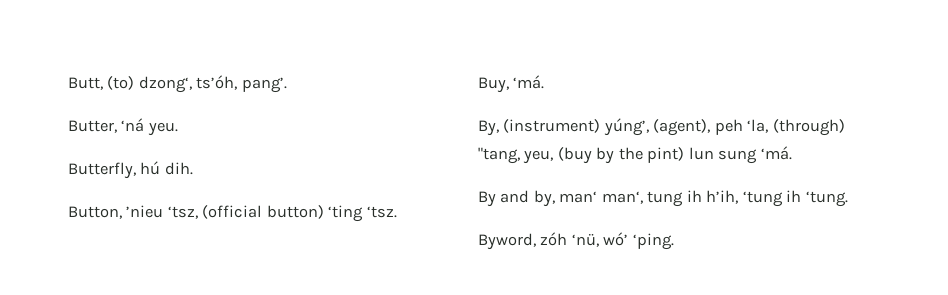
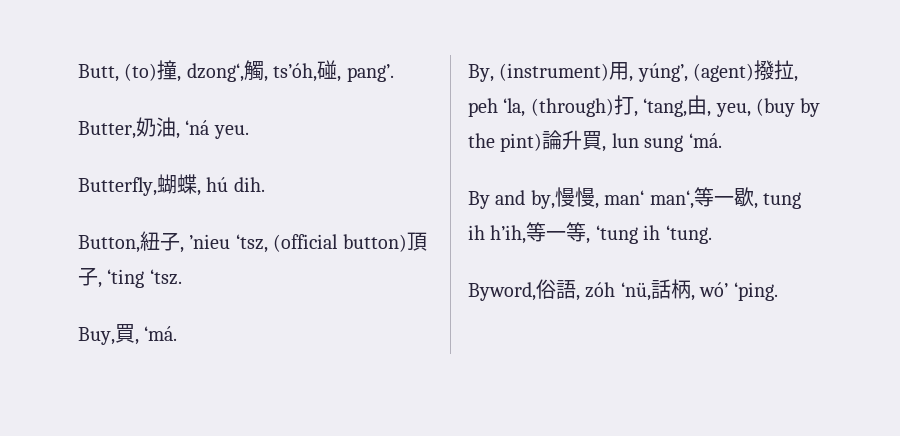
- Butt, (to) dzong‘, ts’óh, pang’.
+ Butt, (to)撞, dzong‘,觸, ts’óh,碰, pang’.
- Butter, ‘ná yeu.
+ Butter,奶油, ‘ná yeu.
- Butterfly, hú dih.
+ Butterfly,蝴蝶, hú dih.
- Button, ’nieu ‘tsz, (official button) ‘ting ‘tsz.
+ Button,紐子, ’nieu ‘tsz, (official button)頂子, ‘ting ‘tsz.
- Buy, ‘má.
+ Buy,買, ‘má.
- By, (instrument) yúng’, (agent), peh ‘la, (through) "tang, yeu, (buy by the pint) lun sung ‘má.
+ By, (instrument)用, yúng’, (agent)撥拉, peh ‘la, (through)打, ‘tang,由, yeu, (buy by the pint)論升買, lun sung ‘má.
- By and by, man‘ man‘, tung ih h’ih, ‘tung ih ‘tung.
+ By and by,慢慢, man‘ man‘,等一歇, tung ih h’ih,等一等, ‘tung ih ‘tung.
- Byword, zóh ‘nü, wó’ ‘ping.
+ Byword,俗語, zóh ‘nü,話柄, wó’ ‘ping.

